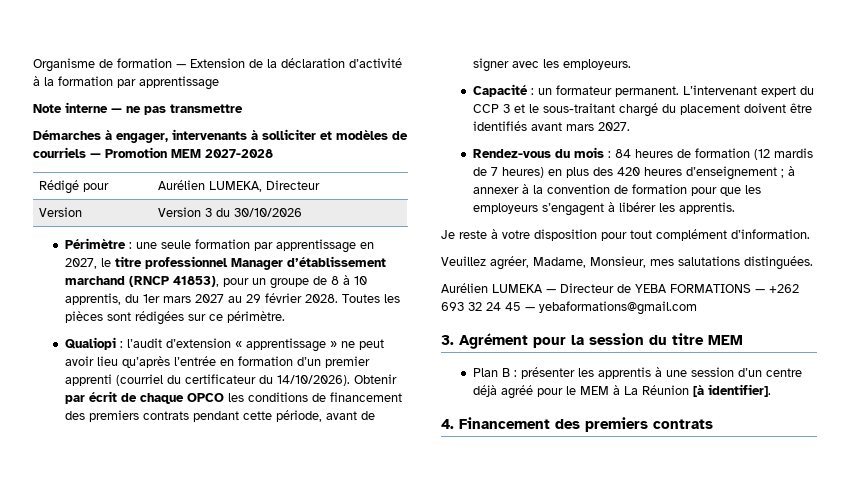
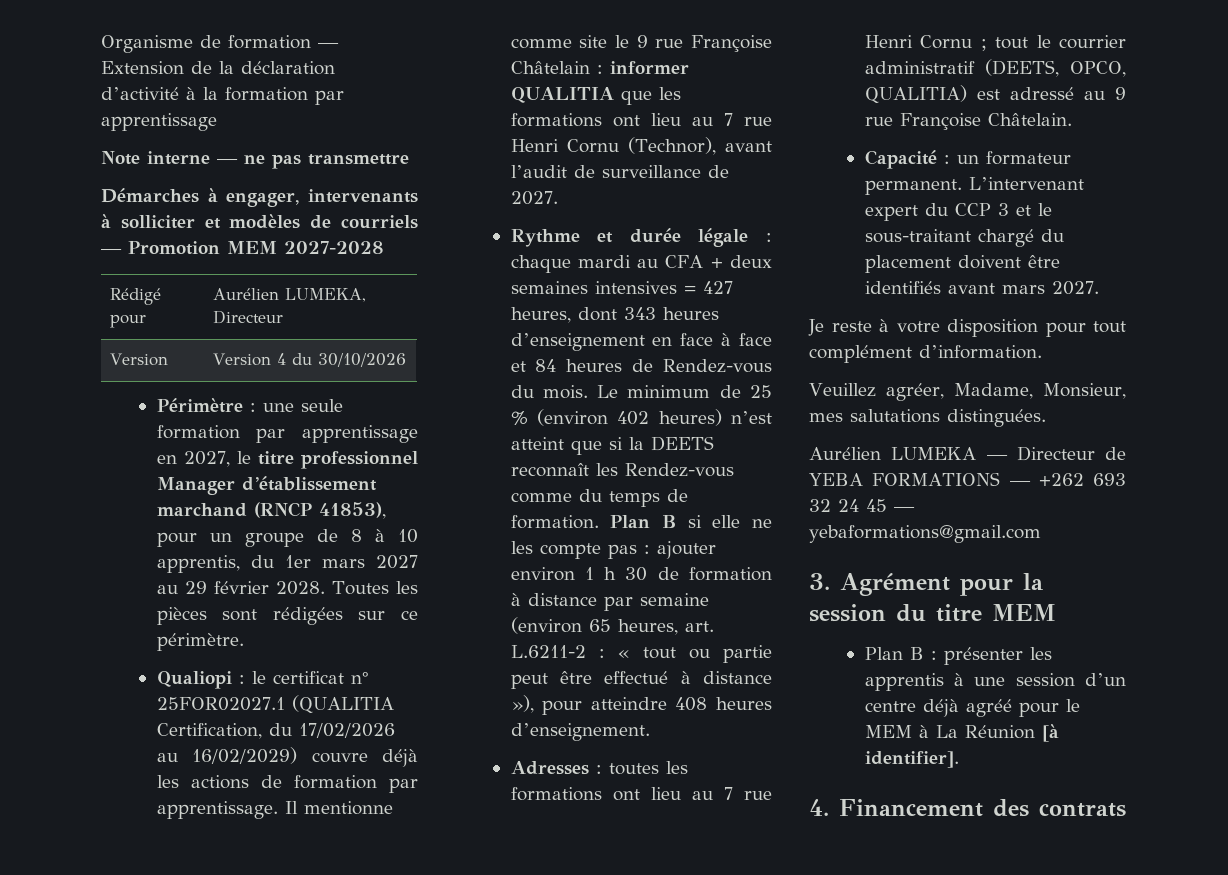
- Version | Version 3 du 30/10/2026
+ Version | Version 4 du 30/10/2026
- Qualiopi : l’audit d’extension « apprentissage » ne peut avoir lieu qu’après l’entrée en formation d’un premier apprenti (courriel du certificateur du 14/10/2026). Obtenir par écrit de chaque OPCO les conditions de financement des premiers contrats pendant cette période, avant de signer avec les employeurs.
+ Qualiopi : le certificat n° 25FOR02027.1 (QUALITIA Certification, du 17/02/2026 au 16/02/2029) couvre déjà les actions de formation par apprentissage. Il mentionne comme site le 9 rue Françoise Châtelain : informer QUALITIA que les formations ont lieu au 7 rue Henri Cornu (Technor), avant l’audit de surveillance de 2027.
+ Rythme et durée légale : chaque mardi au CFA + deux semaines intensives = 427 heures, dont 343 heures d’enseignement en face à face et 84 heures de Rendez-vous du mois. Le minimum de 25 % (environ 402 heures) n’est atteint que si la DEETS reconnaît les Rendez-vous comme du temps de formation. Plan B si elle ne les compte pas : ajouter environ 1 h 30 de formation à distance par semaine (environ 65 heures, art. L.6211-2 : « tout ou partie peut être effectué à distance »), pour atteindre 408 heures d’enseignement.
+ Adresses : toutes les formations ont lieu au 7 rue Henri Cornu ; tout le courrier administratif (DEETS, OPCO, QUALITIA) est adressé au 9 rue Françoise Châtelain.
- Rendez-vous du mois : 84 heures de formation (12 mardis de 7 heures) en plus des 420 heures d’enseignement ; à annexer à la convention de formation pour que les employeurs s’engagent à libérer les apprentis.
- 4. Financement des premiers contrats
+ 4. Financement des contrats

